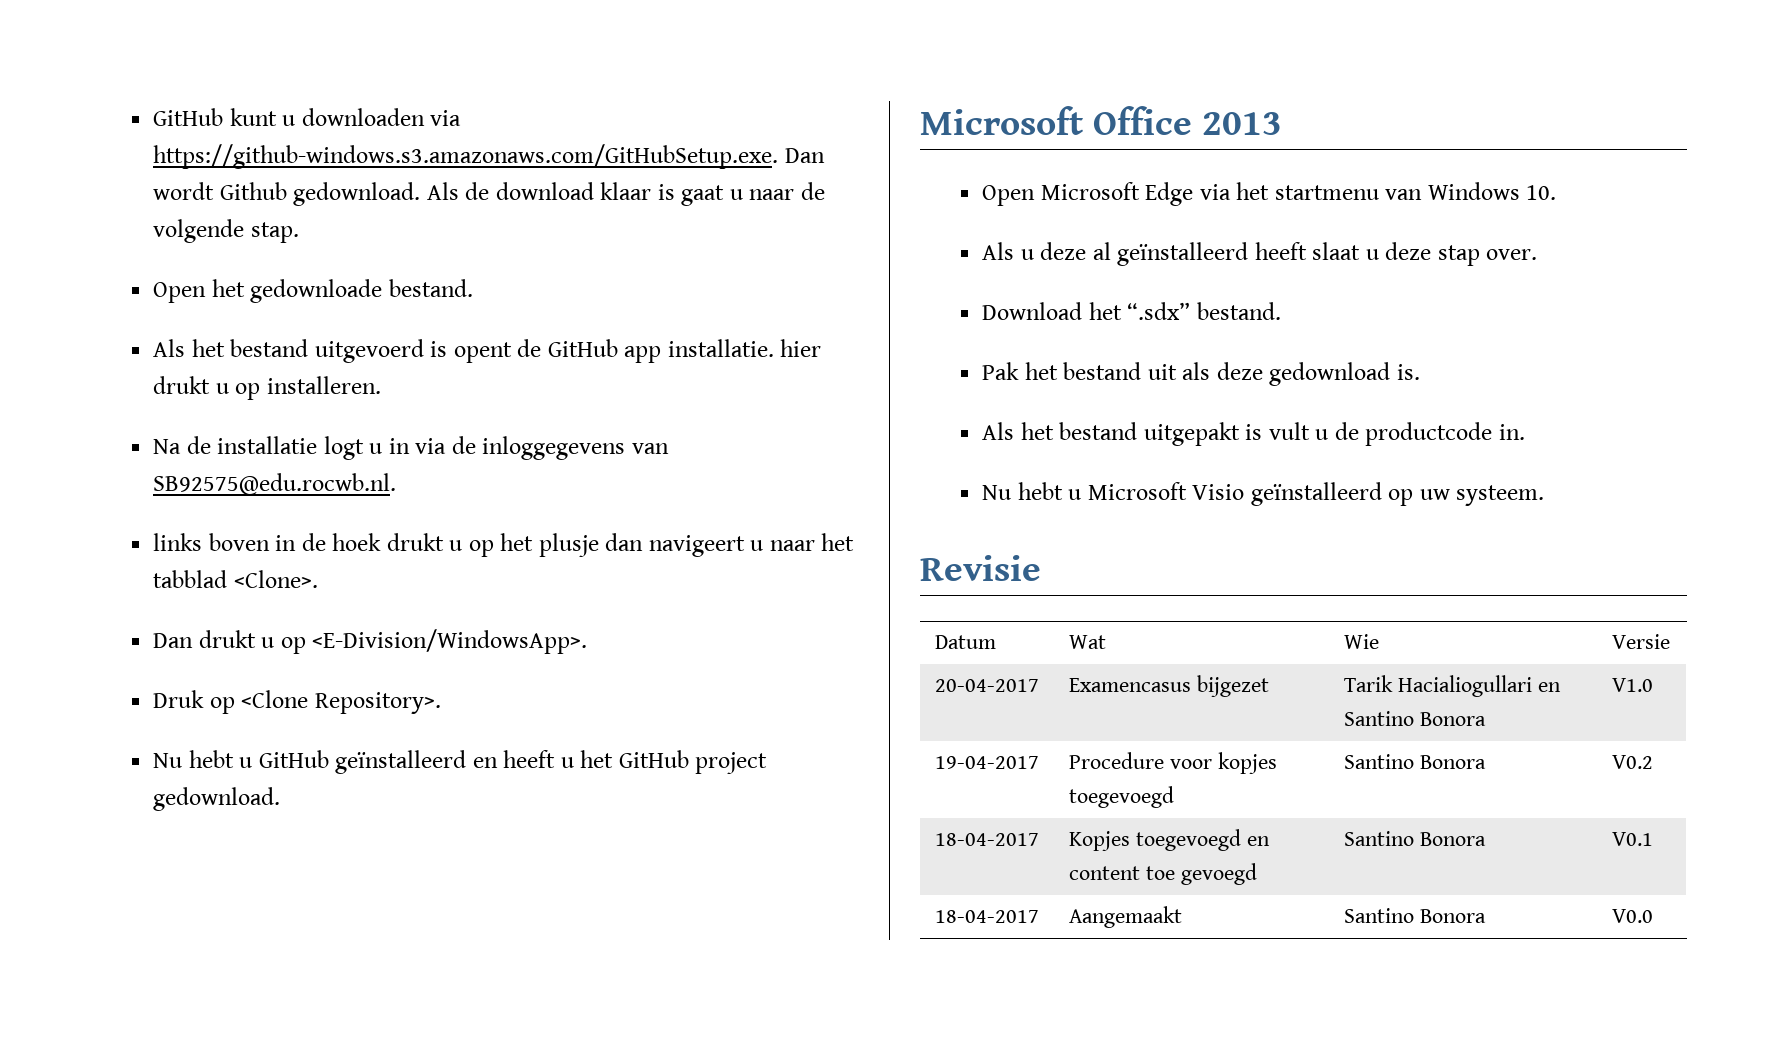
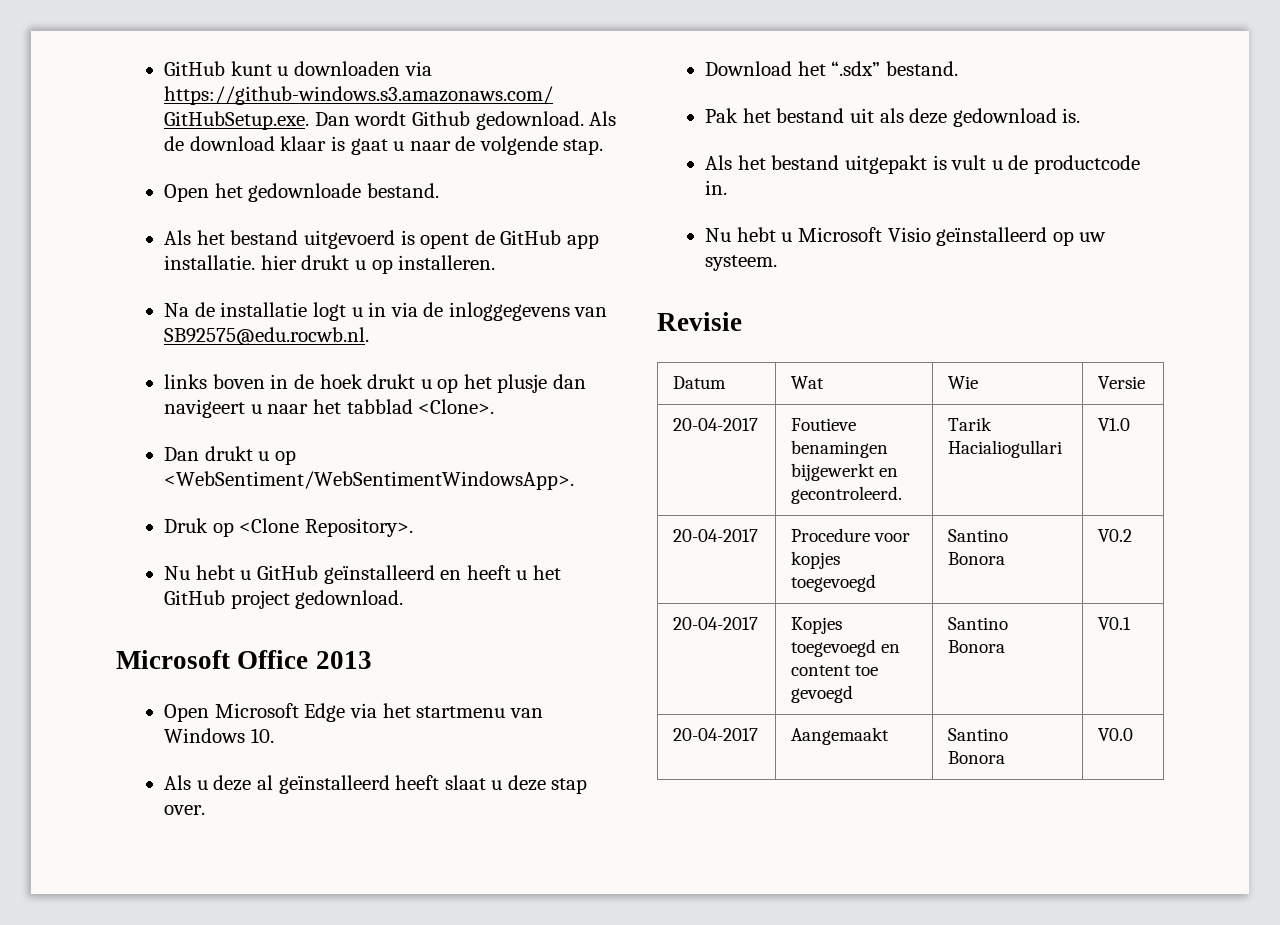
- Dan drukt u op <E-Division/WindowsApp>.
+ Dan drukt u op <WebSentiment/WebSentimentWindowsApp>.
- 20-04-2017 | Examencasus bijgezet | Tarik Hacialiogullari en Santino Bonora | V1.0
+ 20-04-2017 | Foutieve benamingen bijgewerkt en gecontroleerd. | Tarik Hacialiogullari | V1.0
- 19-04-2017 | Procedure voor kopjes toegevoegd | Santino Bonora | V0.2
+ 20-04-2017 | Procedure voor kopjes toegevoegd | Santino Bonora | V0.2
- 18-04-2017 | Kopjes toegevoegd en content toe gevoegd | Santino Bonora | V0.1
+ 20-04-2017 | Kopjes toegevoegd en content toe gevoegd | Santino Bonora | V0.1
- 18-04-2017 | Aangemaakt | Santino Bonora | V0.0
+ 20-04-2017 | Aangemaakt | Santino Bonora | V0.0

